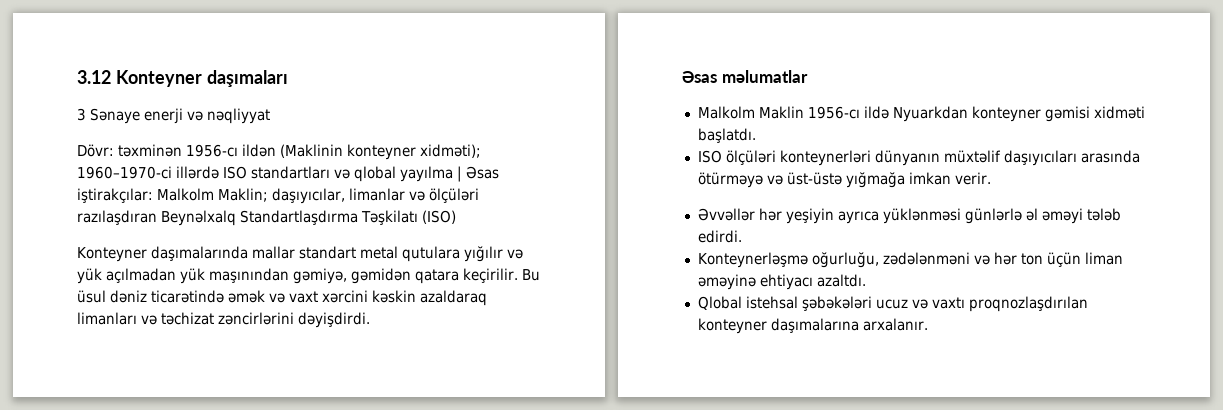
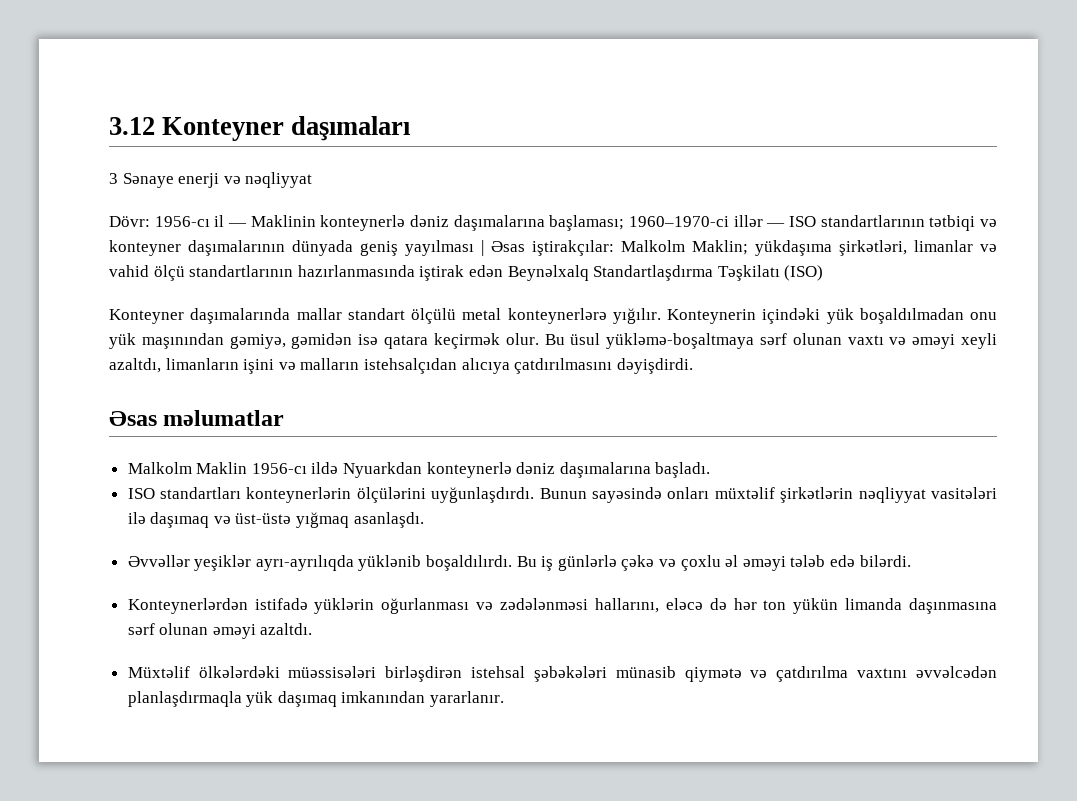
- Dövr: təxminən 1956-cı ildən (Maklinin konteyner xidməti); 1960–1970-ci illərdə ISO standartları və qlobal yayılma | Əsas iştirakçılar: Malkolm Maklin; daşıyıcılar, limanlar və ölçüləri razılaşdıran Beynəlxalq Standartlaşdırma Təşkilatı (ISO)
+ Dövr: 1956-cı il — Maklinin konteynerlə dəniz daşımalarına başlaması; 1960–1970-ci illər — ISO standartlarının tətbiqi və konteyner daşımalarının dünyada geniş yayılması | Əsas iştirakçılar: Malkolm Maklin; yükdaşıma şirkətləri, limanlar və vahid ölçü standartlarının hazırlanmasında iştirak edən Beynəlxalq Standartlaşdırma Təşkilatı (ISO)
- Konteyner daşımalarında mallar standart metal qutulara yığılır və yük açılmadan yük maşınından gəmiyə, gəmidən qatara keçirilir. Bu üsul dəniz ticarətində əmək və vaxt xərcini kəskin azaldaraq limanları və təchizat zəncirlərini dəyişdirdi.
+ Konteyner daşımalarında mallar standart ölçülü metal konteynerlərə yığılır. Konteynerin içindəki yük boşaldılmadan onu yük maşınından gəmiyə, gəmidən isə qatara keçirmək olur. Bu üsul yükləmə-boşaltmaya sərf olunan vaxtı və əməyi xeyli azaltdı, limanların işini və malların istehsalçıdan alıcıya çatdırılmasını dəyişdirdi.
- Malkolm Maklin 1956-cı ildə Nyuarkdan konteyner gəmisi xidməti başlatdı.
- ISO ölçüləri konteynerləri dünyanın müxtəlif daşıyıcıları arasında ötürməyə və üst-üstə yığmağa imkan verir.
- Əvvəllər hər yeşiyin ayrıca yüklənməsi günlərlə əl əməyi tələb edirdi.
- Konteynerləşmə oğurluğu, zədələnməni və hər ton üçün liman əməyinə ehtiyacı azaltdı.
- Qlobal istehsal şəbəkələri ucuz və vaxtı proqnozlaşdırılan konteyner daşımalarına arxalanır.
+ Malkolm Maklin 1956-cı ildə Nyuarkdan konteynerlə dəniz daşımalarına başladı.
+ ISO standartları konteynerlərin ölçülərini uyğunlaşdırdı. Bunun sayəsində onları müxtəlif şirkətlərin nəqliyyat vasitələri ilə daşımaq və üst-üstə yığmaq asanlaşdı.
+ Əvvəllər yeşiklər ayrı-ayrılıqda yüklənib boşaldılırdı. Bu iş günlərlə çəkə və çoxlu əl əməyi tələb edə bilərdi.
+ Konteynerlərdən istifadə yüklərin oğurlanması və zədələnməsi hallarını, eləcə də hər ton yükün limanda daşınmasına sərf olunan əməyi azaltdı.
+ Müxtəlif ölkələrdəki müəssisələri birləşdirən istehsal şəbəkələri münasib qiymətə və çatdırılma vaxtını əvvəlcədən planlaşdırmaqla yük daşımaq imkanından yararlanır.

